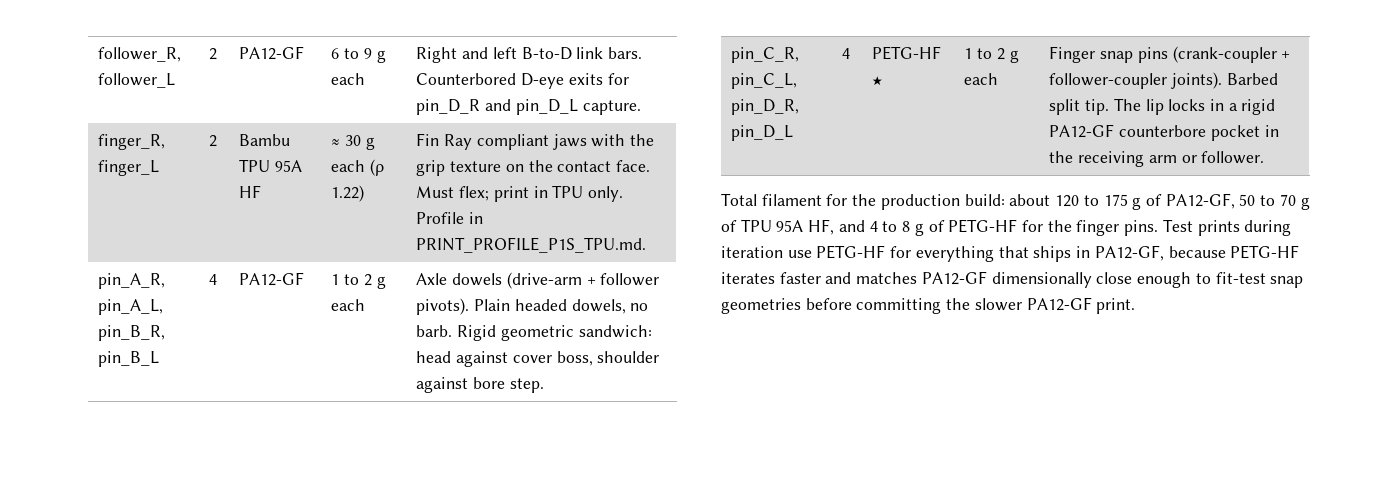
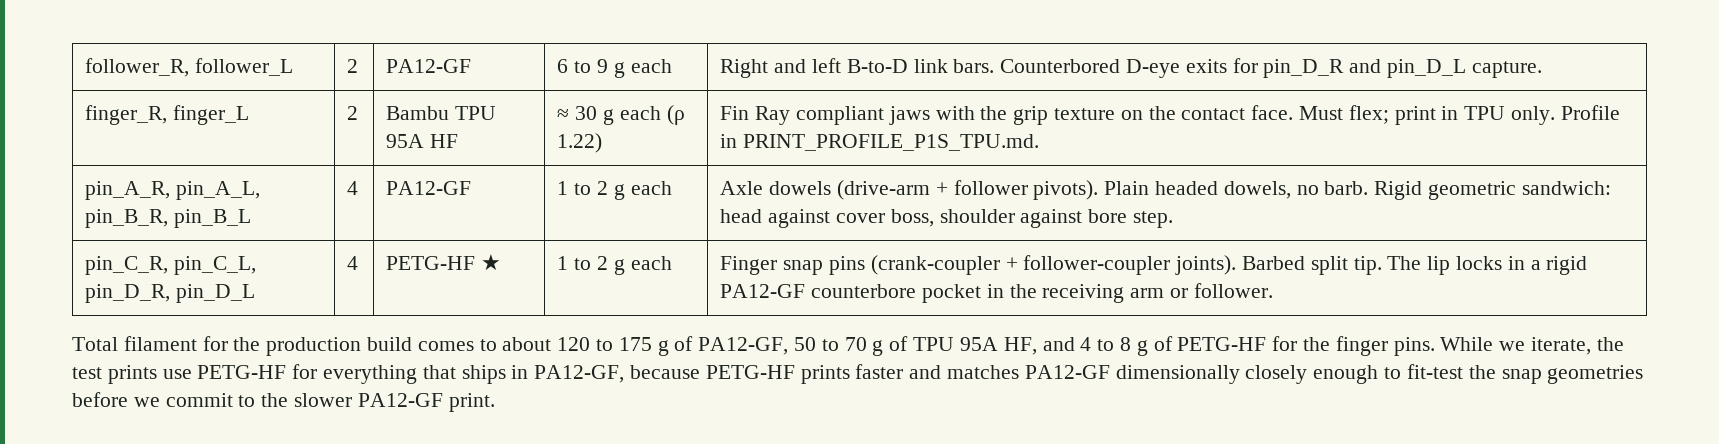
- Total filament for the production build: about 120 to 175 g of PA12-GF, 50 to 70 g of TPU 95A HF, and 4 to 8 g of PETG-HF for the finger pins.
+ Total filament for the production build comes to about 120 to 175 g of PA12-GF, 50 to 70 g of TPU 95A HF, and 4 to 8 g of PETG-HF for the finger pins.
- Test prints during iteration use PETG-HF for everything that ships in PA12-GF, because PETG-HF iterates faster and matches PA12-GF dimensionally close enough to fit-test snap geometries before committing the slower PA12-GF print.
+ While we iterate, the test prints use PETG-HF for everything that ships in PA12-GF, because PETG-HF prints faster and matches PA12-GF dimensionally closely enough to fit-test the snap geometries before we commit to the slower PA12-GF print.

